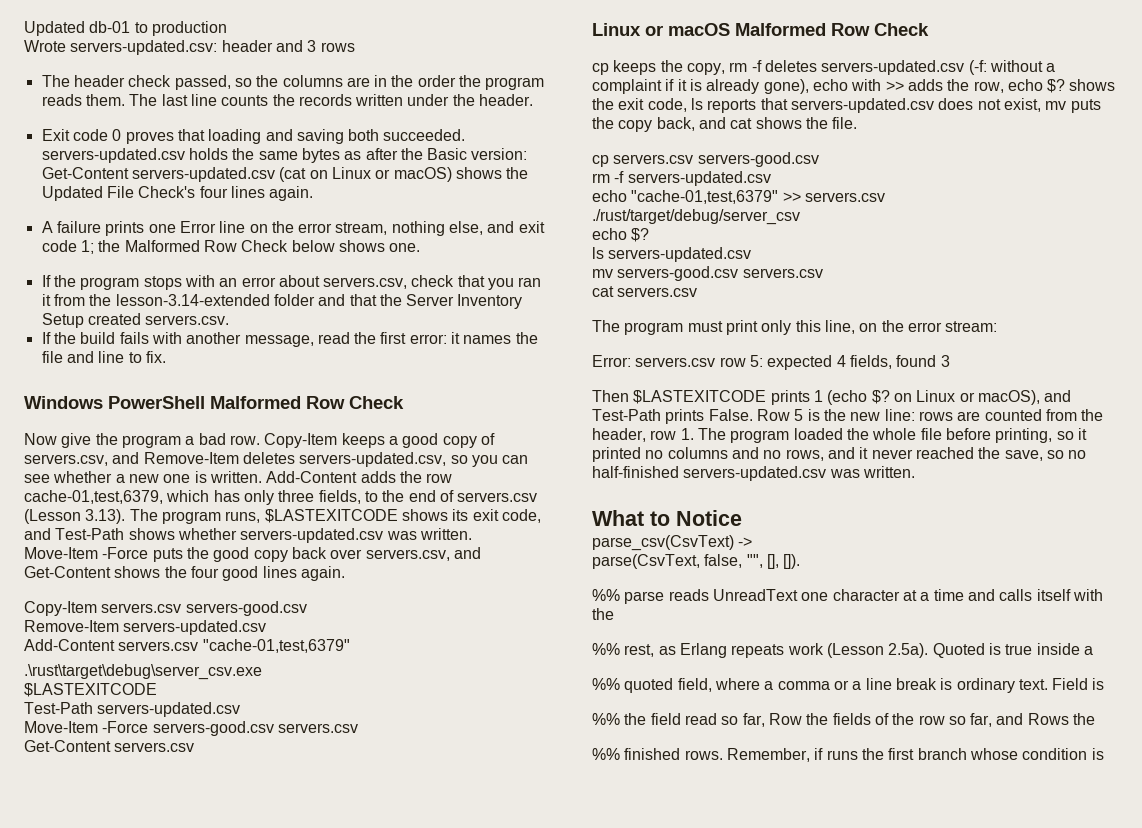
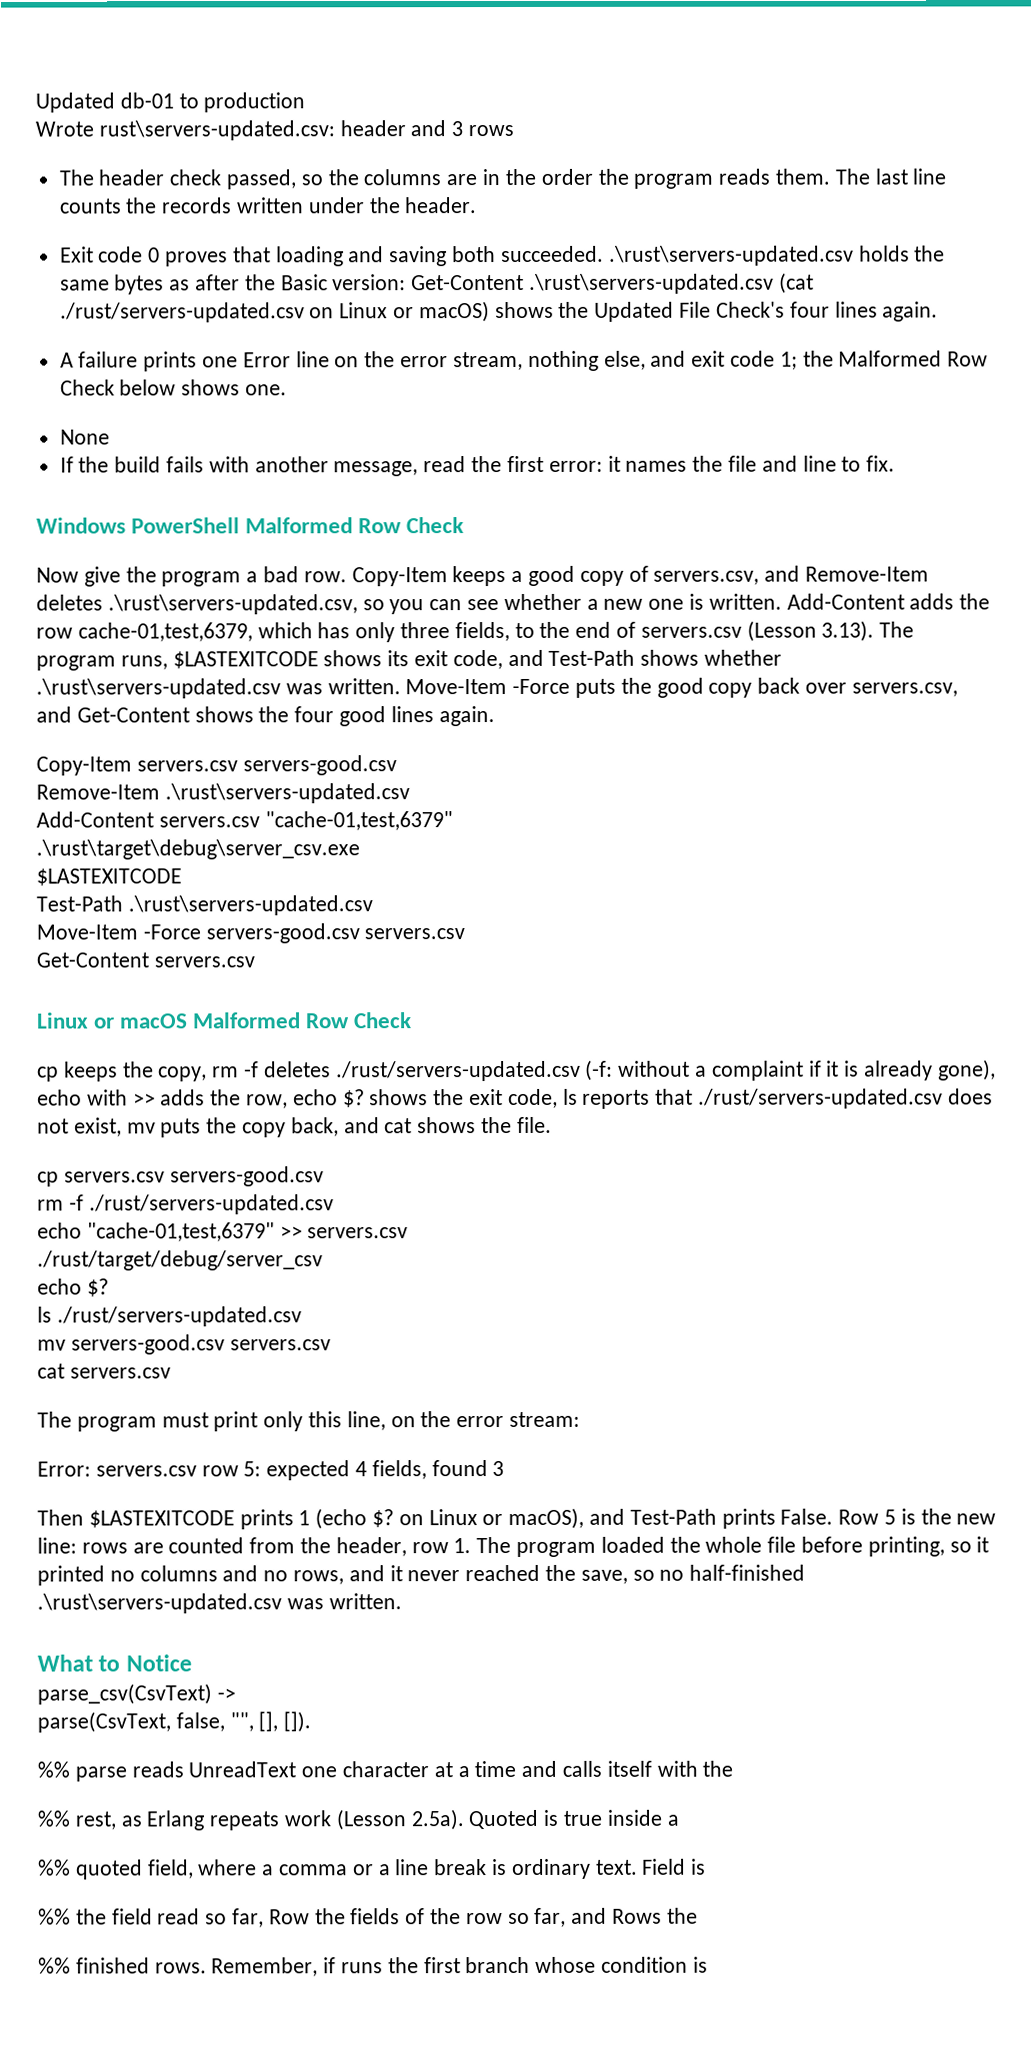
- Wrote servers-updated.csv: header and 3 rows
+ Wrote rust\servers-updated.csv: header and 3 rows
- Exit code 0 proves that loading and saving both succeeded. servers-updated.csv holds the same bytes as after the Basic version: Get-Content servers-updated.csv (cat on Linux or macOS) shows the Updated File Check's four lines again.
+ Exit code 0 proves that loading and saving both succeeded. .\rust\servers-updated.csv holds the same bytes as after the Basic version: Get-Content .\rust\servers-updated.csv (cat ./rust/servers-updated.csv on Linux or macOS) shows the Updated File Check's four lines again.
- If the program stops with an error about servers.csv, check that you ran it from the lesson-3.14-extended folder and that the Server Inventory Setup created servers.csv.
+ None
- Copy-Item keeps a good copy of servers.csv, and Remove-Item deletes servers-updated.csv, so you can see whether a new one is written.
+ Copy-Item keeps a good copy of servers.csv, and Remove-Item deletes .\rust\servers-updated.csv, so you can see whether a new one is written.
- Add-Content adds the row cache-01,test,6379, which has only three fields, to the end of servers.csv (Lesson 3.13). The program runs, $LASTEXITCODE shows its exit code, and Test-Path shows whether servers-updated.csv was written.
+ Add-Content adds the row cache-01,test,6379, which has only three fields, to the end of servers.csv (Lesson 3.13). The program runs, $LASTEXITCODE shows its exit code, and Test-Path shows whether .\rust\servers-updated.csv was written.
- Remove-Item servers-updated.csv
+ Remove-Item .\rust\servers-updated.csv
- Test-Path servers-updated.csv
+ Test-Path .\rust\servers-updated.csv
- cp keeps the copy, rm -f deletes servers-updated.csv (-f: without a complaint if it is already gone), echo with >> adds the row, echo $? shows the exit code, ls reports that servers-updated.csv does not exist, mv puts the copy back, and cat shows the file.
+ cp keeps the copy, rm -f deletes ./rust/servers-updated.csv (-f: without a complaint if it is already gone), echo with >> adds the row, echo $? shows the exit code, ls reports that ./rust/servers-updated.csv does not exist, mv puts the copy back, and cat shows the file.
- rm -f servers-updated.csv
+ rm -f ./rust/servers-updated.csv
- ls servers-updated.csv
+ ls ./rust/servers-updated.csv
- Row 5 is the new line: rows are counted from the header, row 1. The program loaded the whole file before printing, so it printed no columns and no rows, and it never reached the save, so no half-finished servers-updated.csv was written.
+ Row 5 is the new line: rows are counted from the header, row 1. The program loaded the whole file before printing, so it printed no columns and no rows, and it never reached the save, so no half-finished .\rust\servers-updated.csv was written.

